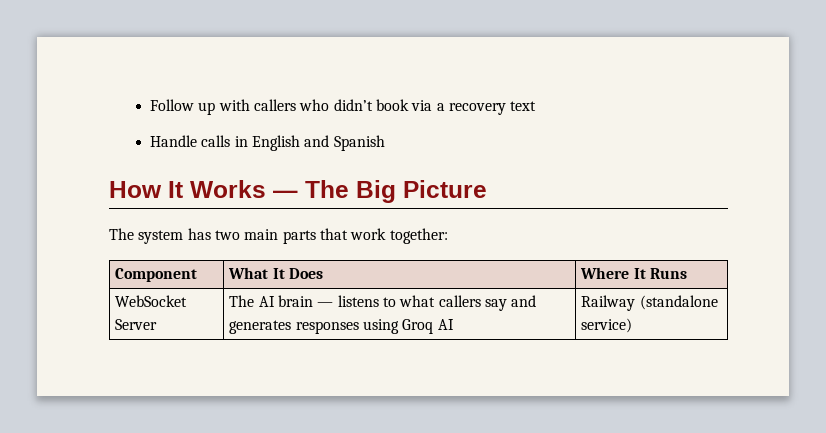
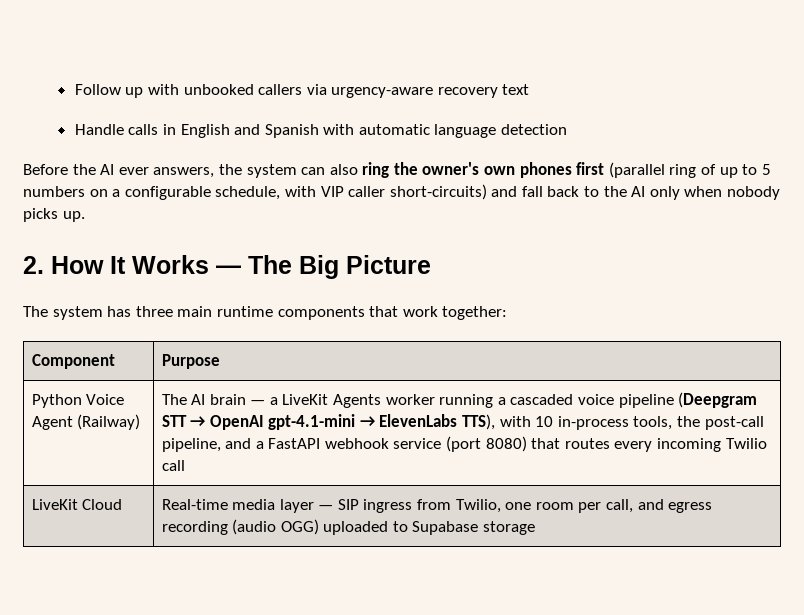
- Follow up with callers who didn’t book via a recovery text
+ Follow up with unbooked callers via urgency-aware recovery text
- Handle calls in English and Spanish
- How It Works — The Big Picture
+ Handle calls in English and Spanish with automatic language detection
+ Before the AI ever answers, the system can also ring the owner's own phones first (parallel ring of up to 5 numbers on a configurable schedule, with VIP caller short-circuits) and fall back to the AI only when nobody picks up.
+ 2. How It Works — The Big Picture
- The system has two main parts that work together:
+ The system has three main runtime components that work together:
- Component | What It Does | Where It Runs
- WebSocket Server | The AI brain — listens to what callers say and generates responses using Groq AI | Railway (standalone service)
+ Component | Purpose
+ Python Voice Agent (Railway) | The AI brain — a LiveKit Agents worker running a cascaded voice pipeline (Deepgram STT → OpenAI gpt-4.1-mini → ElevenLabs TTS), with 10 in-process tools, the post-call pipeline, and a FastAPI webhook service (port 8080) that routes every incoming Twilio call
+ LiveKit Cloud | Real-time media layer — SIP ingress from Twilio, one room per call, and egress recording (audio OGG) uploaded to Supabase storage

